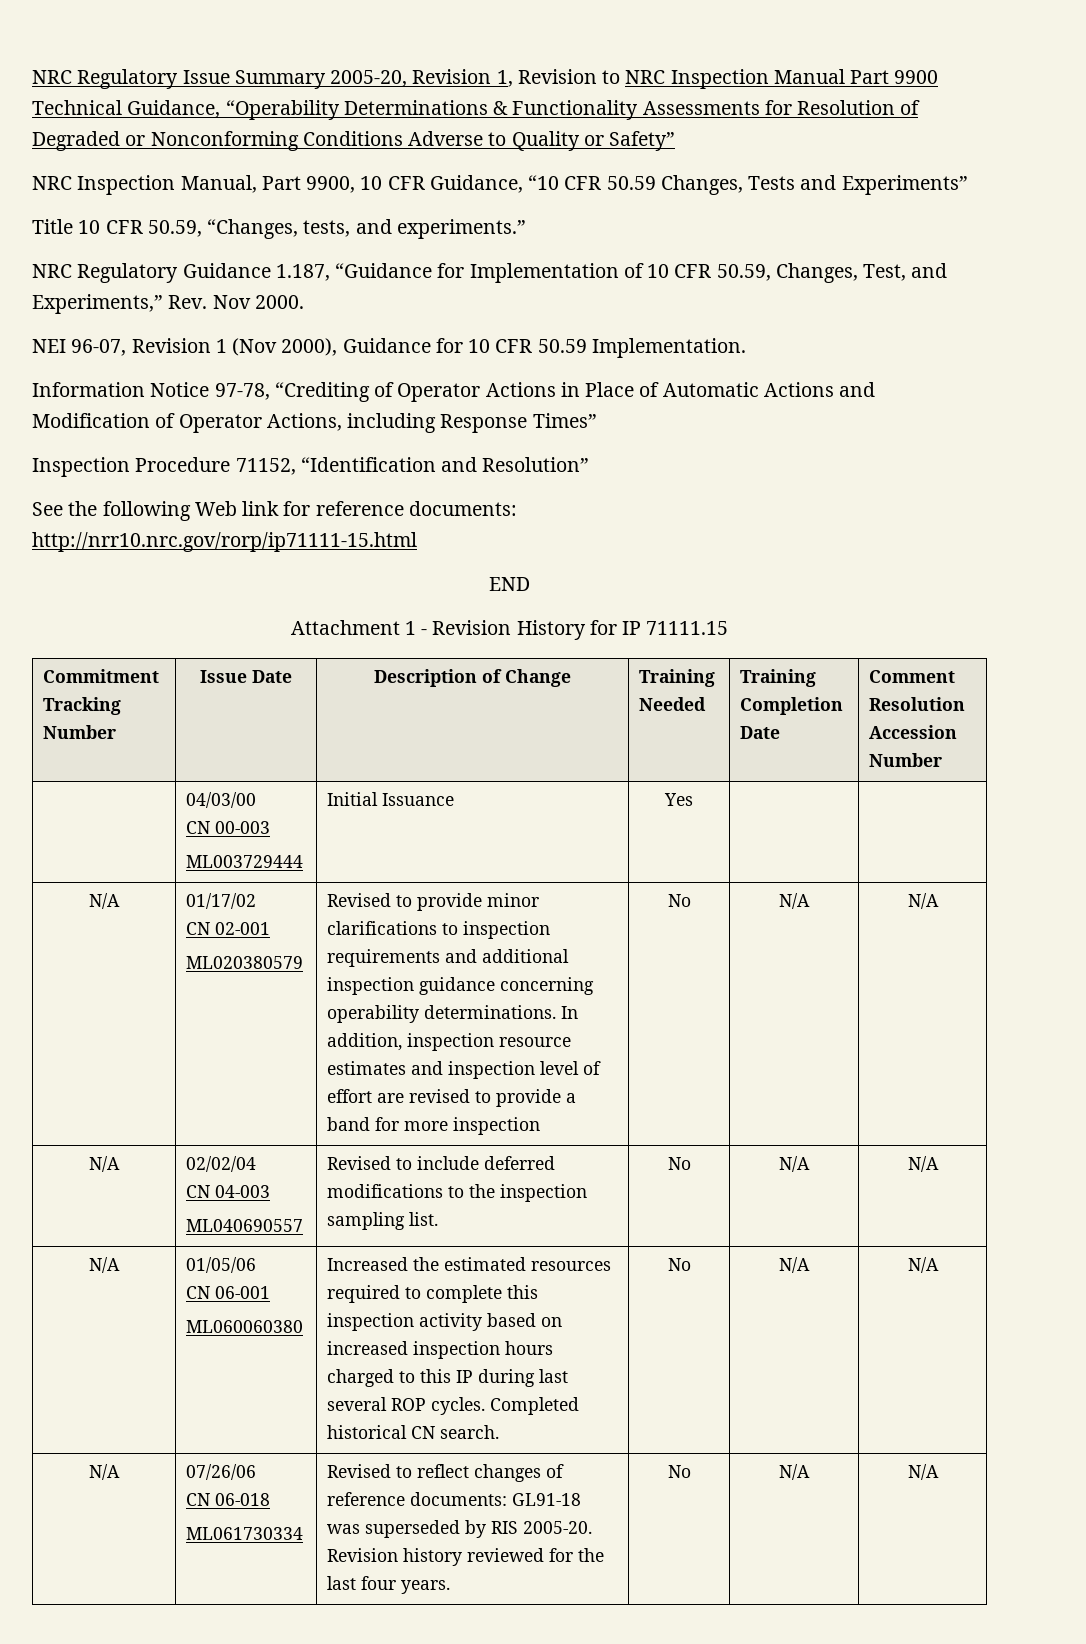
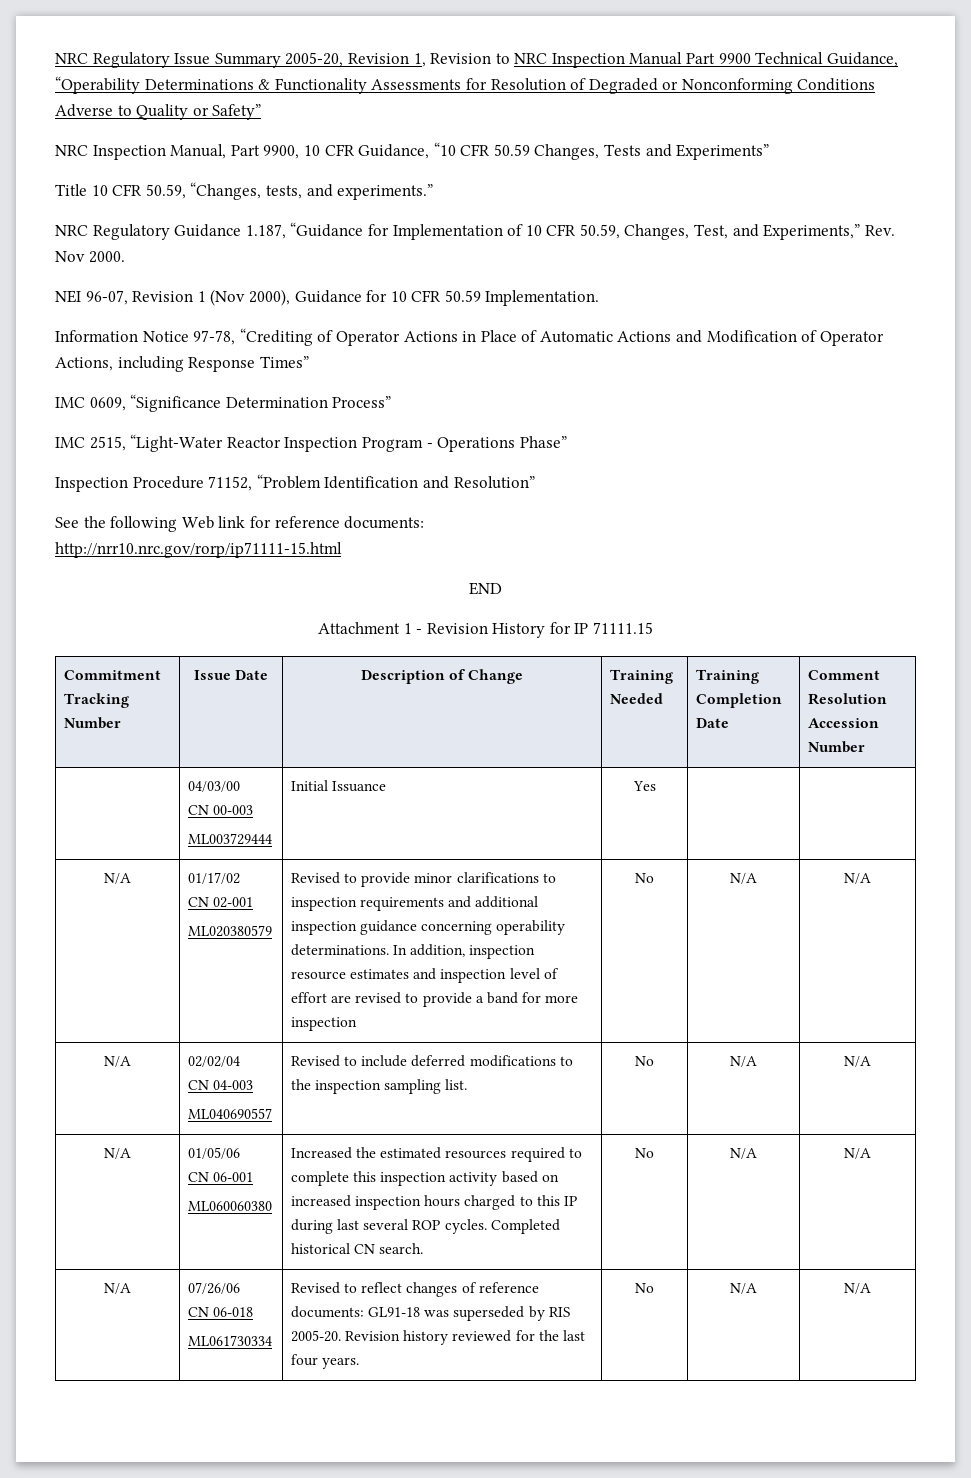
+ IMC 0609, “Significance Determination Process”
+ IMC 2515, “Light-Water Reactor Inspection Program - Operations Phase”
- Inspection Procedure 71152, “Identification and Resolution”
+ Inspection Procedure 71152, “Problem Identification and Resolution”

